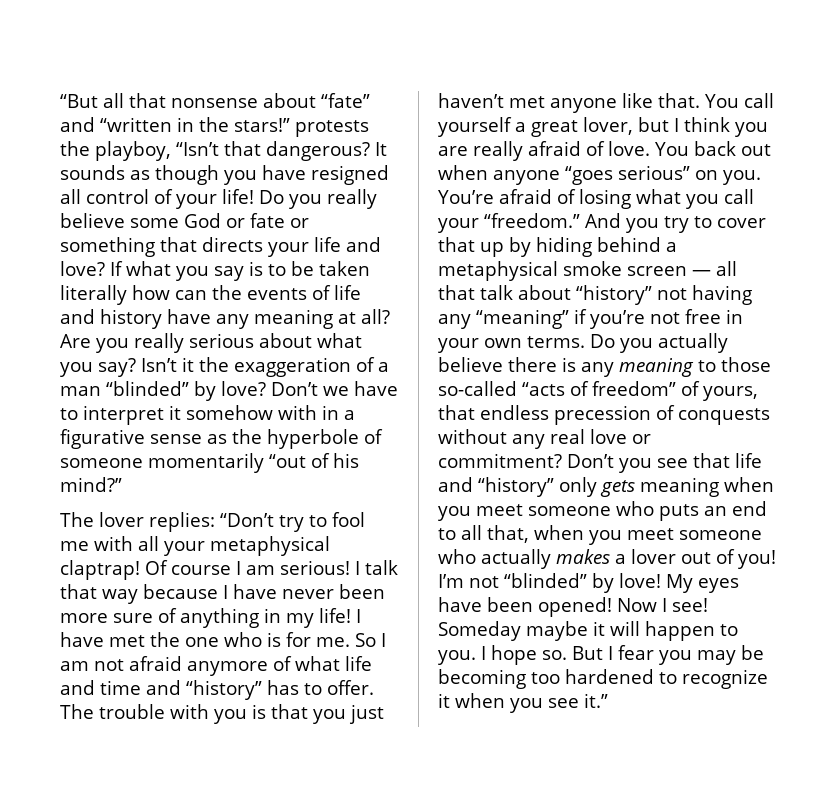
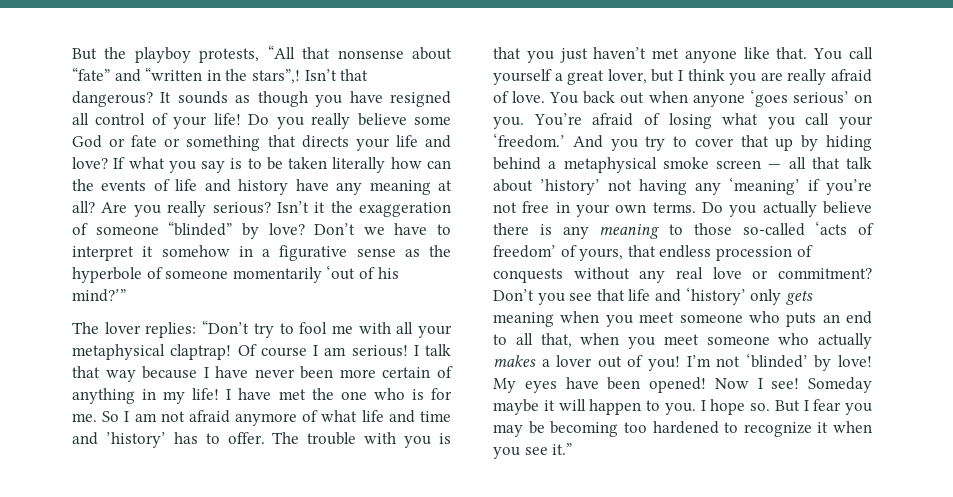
- “But all that nonsense about “fate” and “written in the stars!” protests the playboy, “Isn’t that dangerous?
+ But the playboy protests, “All that nonsense about “fate” and “written in the stars”,! Isn’t that dangerous?
- Are you really serious about what you say?
+ Are you really serious?
- Isn’t it the exaggeration of a man “blinded” by love?
+ Isn’t it the exaggeration of someone “blinded” by love?
- Don’t we have to interpret it somehow with in a figurative sense as the hyperbole of someone momentarily “out of his mind?”
+ Don’t we have to interpret it somehow in a figurative sense as the hyperbole of someone momentarily ‘out of his mind?’”
- I talk that way because I have never been more sure of anything in my life!
+ I talk that way because I have never been more certain of anything in my life!
- So I am not afraid anymore of what life and time and “history” has to offer.
+ So I am not afraid anymore of what life and time and ’history’ has to offer.
- You back out when anyone “goes serious” on you.
+ You back out when anyone ‘goes serious’ on you.
- You’re afraid of losing what you call your “freedom.”
+ You’re afraid of losing what you call your ‘freedom.’
- And you try to cover that up by hiding behind a metaphysical smoke screen — all that talk about “history” not having any “meaning” if you’re not free in your own terms.
+ And you try to cover that up by hiding behind a metaphysical smoke screen — all that talk about ’history’ not having any ‘meaning’ if you’re not free in your own terms.
- Do you actually believe there is any meaning to those so-called “acts of freedom” of yours, that endless precession of conquests without any real love or commitment?
+ Do you actually believe there is any meaning to those so-called ‘acts of freedom’ of yours, that endless procession of conquests without any real love or commitment?
- Don’t you see that life and “history” only gets meaning when you meet someone who puts an end to all that, when you meet someone who actually makes a lover out of you!
+ Don’t you see that life and ‘history’ only gets meaning when you meet someone who puts an end to all that, when you meet someone who actually makes a lover out of you!
- I’m not “blinded” by love!
+ I’m not ‘blinded’ by love!

